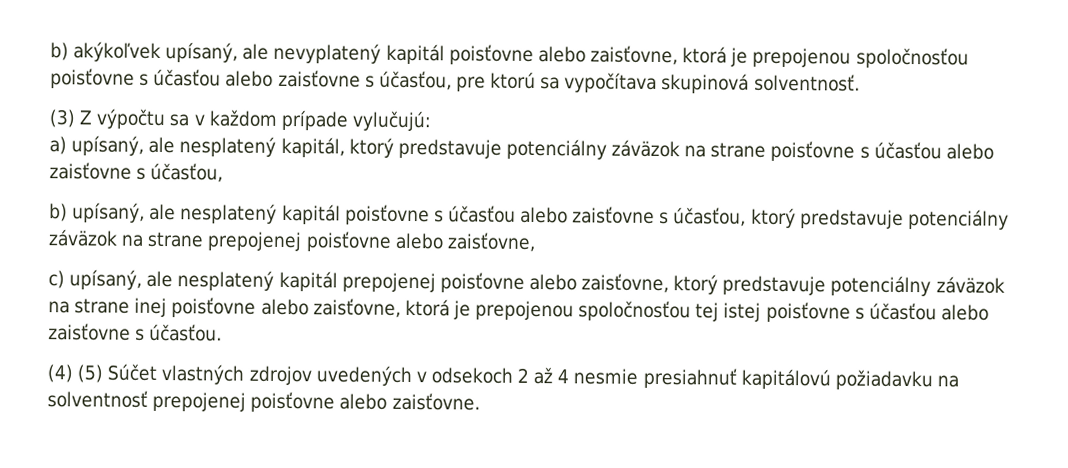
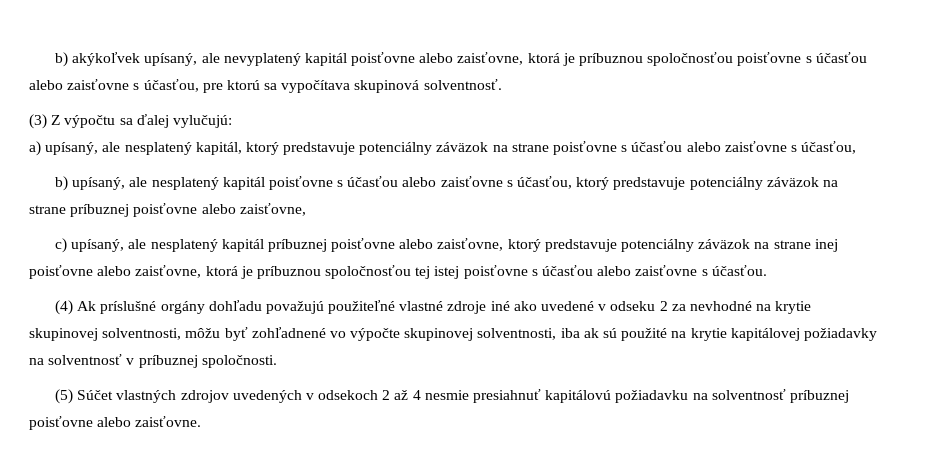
- b) akýkoľvek upísaný, ale nevyplatený kapitál poisťovne alebo zaisťovne, ktorá je prepojenou spoločnosťou poisťovne s účasťou alebo zaisťovne s účasťou, pre ktorú sa vypočítava skupinová solventnosť.
+ b) akýkoľvek upísaný, ale nevyplatený kapitál poisťovne alebo zaisťovne, ktorá je príbuznou spoločnosťou poisťovne s účasťou alebo zaisťovne s účasťou, pre ktorú sa vypočítava skupinová solventnosť.
- (3) Z výpočtu sa v každom prípade vylučujú:
+ (3) Z výpočtu sa ďalej vylučujú:
- b) upísaný, ale nesplatený kapitál poisťovne s účasťou alebo zaisťovne s účasťou, ktorý predstavuje potenciálny záväzok na strane prepojenej poisťovne alebo zaisťovne,
+ b) upísaný, ale nesplatený kapitál poisťovne s účasťou alebo zaisťovne s účasťou, ktorý predstavuje potenciálny záväzok na strane príbuznej poisťovne alebo zaisťovne,
- c) upísaný, ale nesplatený kapitál prepojenej poisťovne alebo zaisťovne, ktorý predstavuje potenciálny záväzok na strane inej poisťovne alebo zaisťovne, ktorá je prepojenou spoločnosťou tej istej poisťovne s účasťou alebo zaisťovne s účasťou.
+ c) upísaný, ale nesplatený kapitál príbuznej poisťovne alebo zaisťovne, ktorý predstavuje potenciálny záväzok na strane inej poisťovne alebo zaisťovne, ktorá je príbuznou spoločnosťou tej istej poisťovne s účasťou alebo zaisťovne s účasťou.
- (4) (5) Súčet vlastných zdrojov uvedených v odsekoch 2 až 4 nesmie presiahnuť kapitálovú požiadavku na solventnosť prepojenej poisťovne alebo zaisťovne.
+ (4) Ak príslušné orgány dohľadu považujú použiteľné vlastné zdroje iné ako uvedené v odseku 2 za nevhodné na krytie skupinovej solventnosti, môžu byť zohľadnené vo výpočte skupinovej solventnosti, iba ak sú použité na krytie kapitálovej požiadavky na solventnosť v príbuznej spoločnosti.
+ (5) Súčet vlastných zdrojov uvedených v odsekoch 2 až 4 nesmie presiahnuť kapitálovú požiadavku na solventnosť príbuznej poisťovne alebo zaisťovne.

